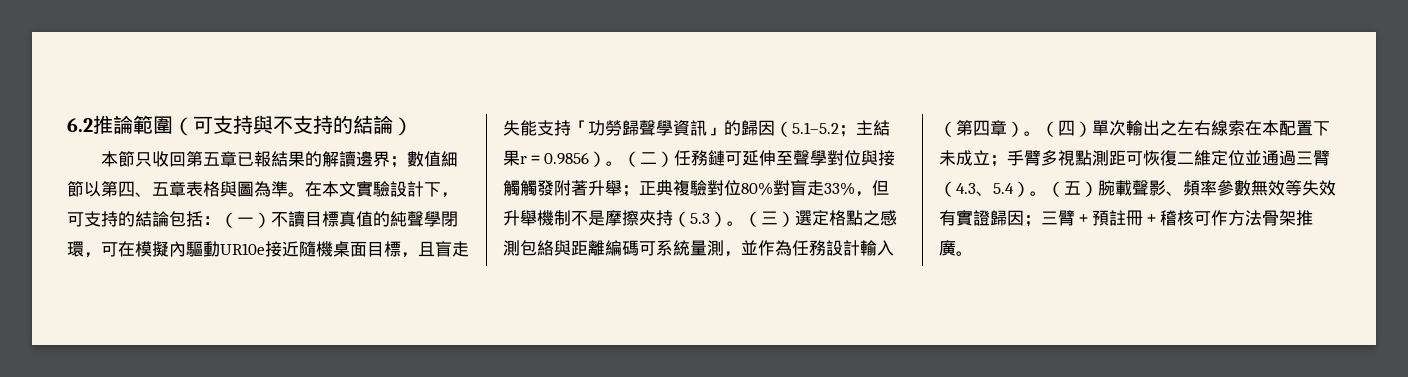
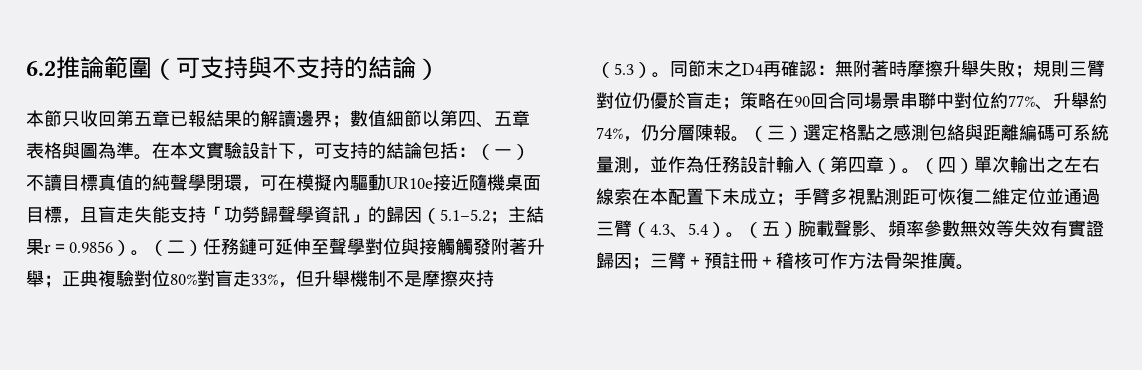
+ 同節末之D4再確認：無附著時摩擦升舉失敗；規則三臂對位仍優於盲走；策略在90回合同場景串聯中對位約77%、升舉約74%，仍分層陳報。

